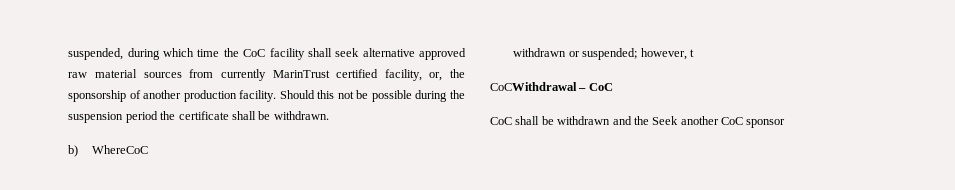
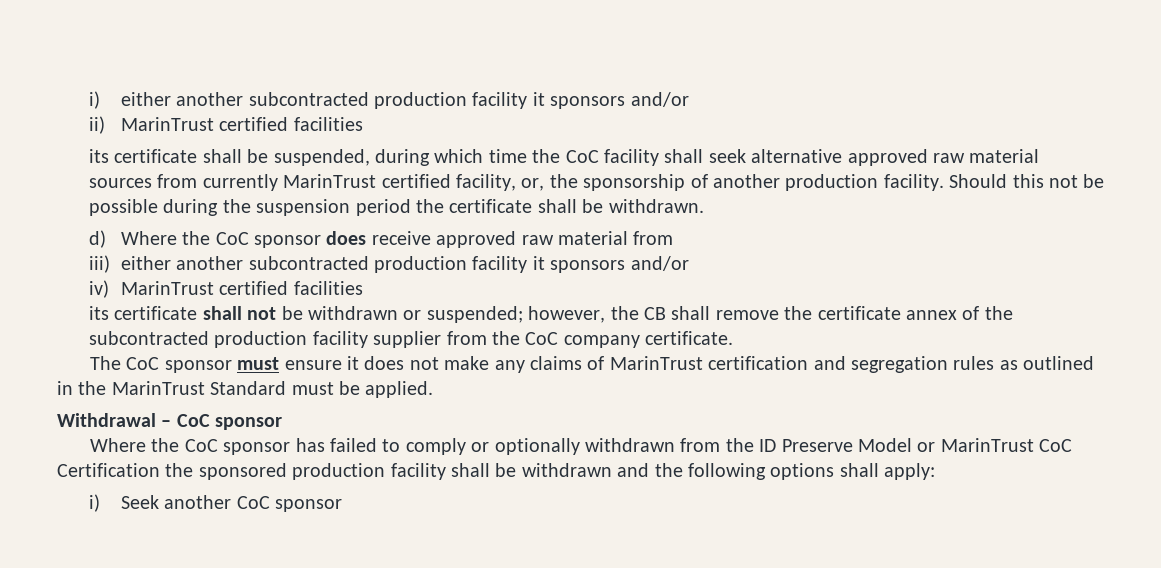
- suspended, during which time the CoC facility shall seek alternative approved raw material sources from currently MarinTrust certified facility, or, the sponsorship of another production facility.
+ i) either another subcontracted production facility it sponsors and/or
+ ii) MarinTrust certified facilities
+ its certificate shall be suspended, during which time the CoC facility shall seek alternative approved raw material sources from currently MarinTrust certified facility, or, the sponsorship of another production facility.
- b) WhereCoC
- withdrawn or suspended; however, t
- CoCWithdrawal – CoC
- CoC shall be withdrawn and the Seek another CoC sponsor
+ d) Where the CoC sponsor does receive approved raw material from
+ iii) either another subcontracted production facility it sponsors and/or
+ iv) MarinTrust certified facilities
+ its certificate shall not be withdrawn or suspended; however, the CB shall remove the certificate annex of the subcontracted production facility supplier from the CoC company certificate.
+ The CoC sponsor must ensure it does not make any claims of MarinTrust certification and segregation rules as outlined in the MarinTrust Standard must be applied.
+ Withdrawal – CoC sponsor
+ Where the CoC sponsor has failed to comply or optionally withdrawn from the ID Preserve Model or MarinTrust CoC Certification the sponsored production facility shall be withdrawn and the following options shall apply:
+ i) Seek another CoC sponsor

